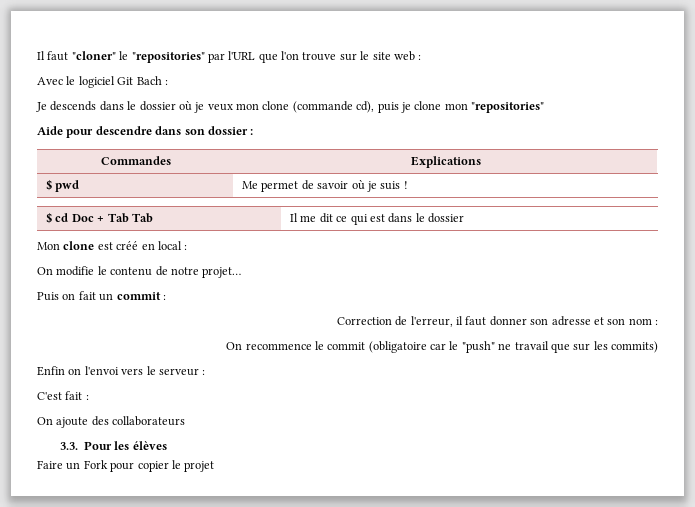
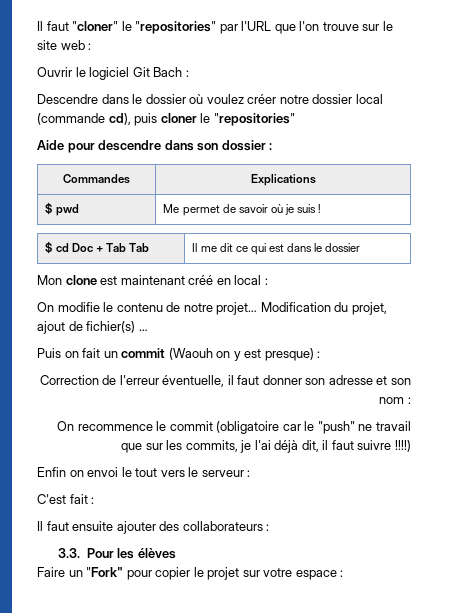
- Avec le logiciel Git Bach :
+ Ouvrir le logiciel Git Bach :
- Je descends dans le dossier où je veux mon clone (commande cd), puis je clone mon "repositories"
+ Descendre dans le dossier où voulez créer notre dossier local (commande cd), puis cloner le "repositories"
- Mon clone est créé en local :
+ Mon clone est maintenant créé en local :
+ Modification du projet, ajout de fichier(s) …
- Puis on fait un commit :
+ Puis on fait un commit (Waouh on y est presque) :
- Correction de l'erreur, il faut donner son adresse et son nom :
+ Correction de l'erreur éventuelle, il faut donner son adresse et son nom :
- On recommence le commit (obligatoire car le "push" ne travail que sur les commits)
+ On recommence le commit (obligatoire car le "push" ne travail que sur les commits, je l'ai déjà dit, il faut suivre !!!!)
- Enfin on l'envoi vers le serveur :
+ Enfin on envoi le tout vers le serveur :
- On ajoute des collaborateurs
+ Il faut ensuite ajouter des collaborateurs :
- Faire un Fork pour copier le projet
+ Faire un "Fork" pour copier le projet sur votre espace :

